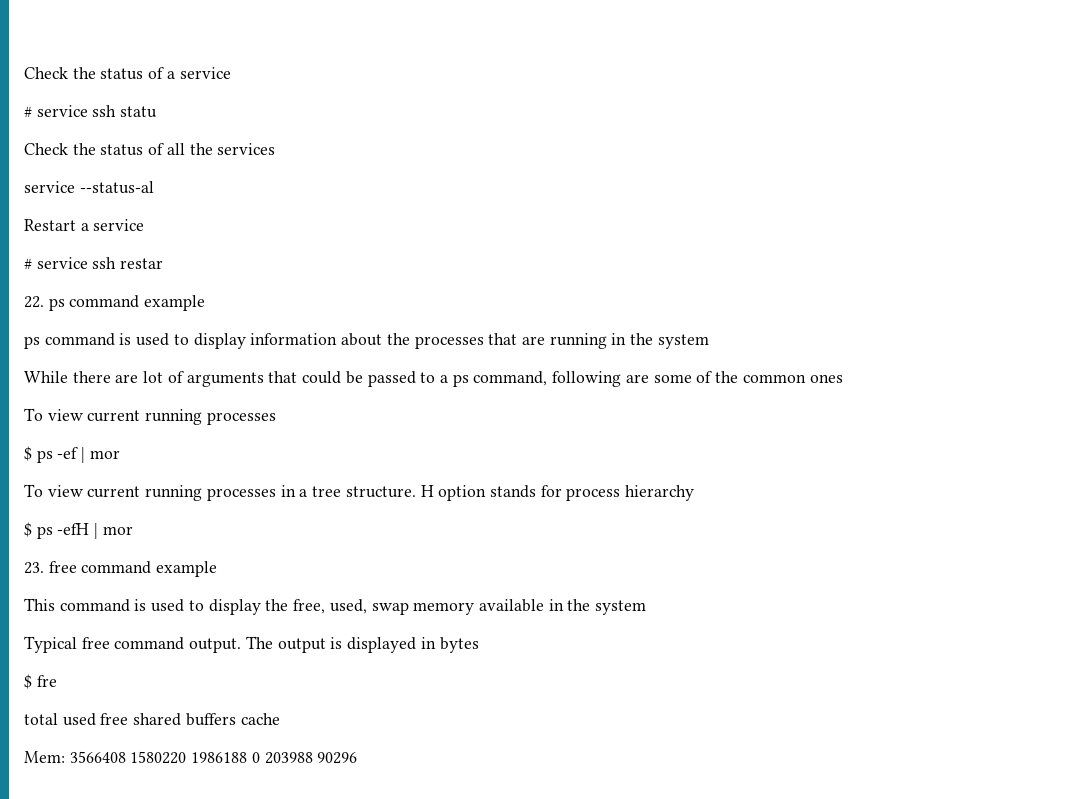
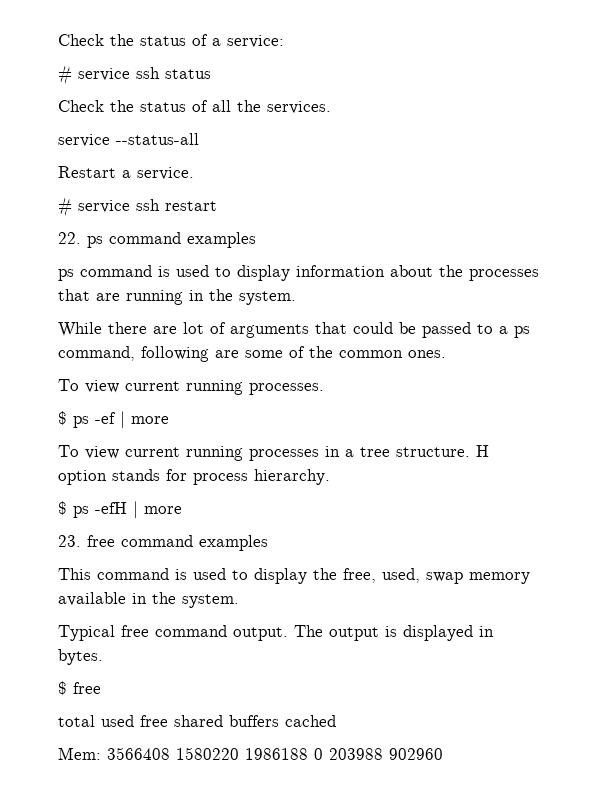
- Check the status of a service
- # service ssh statu
+ Check the status of a service:
+ # service ssh status
- Check the status of all the services
- service --status-al
+ Check the status of all the services.
+ service --status-all
- Restart a service
- # service ssh restar
+ Restart a service.
+ # service ssh restart
- 22. ps command example
+ 22. ps command examples
- ps command is used to display information about the processes that are running in the system
+ ps command is used to display information about the processes that are running in the system.
- While there are lot of arguments that could be passed to a ps command, following are some of the common ones
- To view current running processes
+ While there are lot of arguments that could be passed to a ps command, following are some of the common ones.
+ To view current running processes.
- $ ps -ef | mor
+ $ ps -ef | more
- H option stands for process hierarchy
+ H option stands for process hierarchy.
- $ ps -efH | mor
+ $ ps -efH | more
- 23. free command example
+ 23. free command examples
- This command is used to display the free, used, swap memory available in the system
+ This command is used to display the free, used, swap memory available in the system.
- The output is displayed in bytes
- $ fre
+ The output is displayed in bytes.
+ $ free
- total used free shared buffers cache
+ total used free shared buffers cached
- Mem: 3566408 1580220 1986188 0 203988 90296
+ Mem: 3566408 1580220 1986188 0 203988 902960

